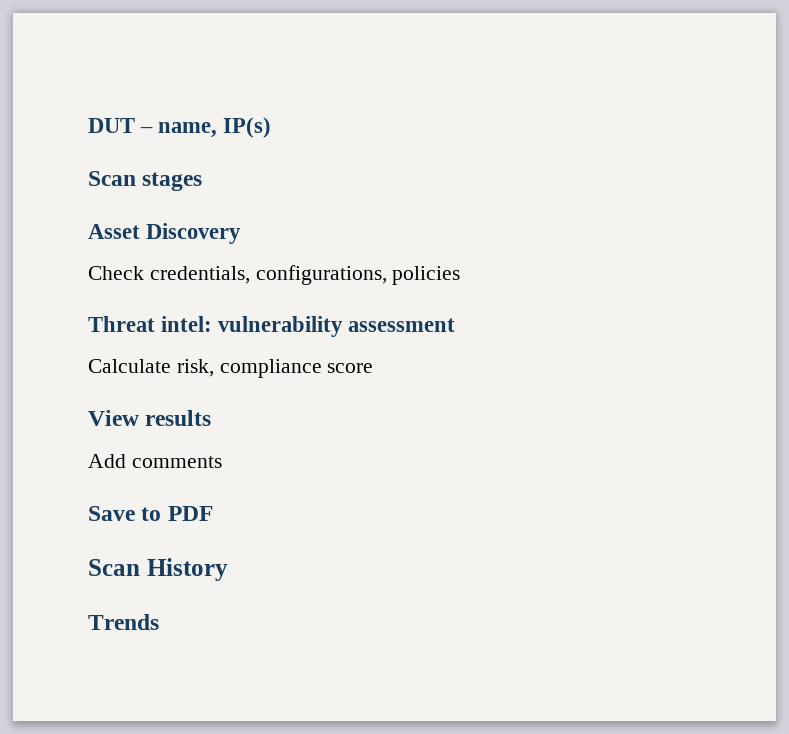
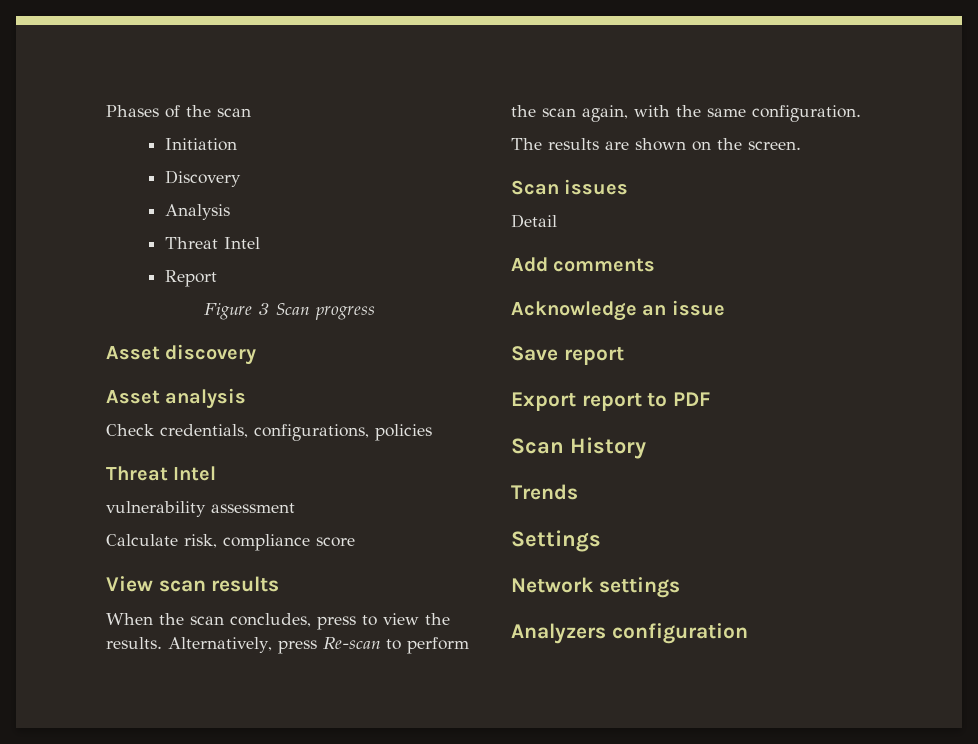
- DUT – name, IP(s)
- Scan stages
- Asset Discovery
+ Phases of the scan
+ Initiation
+ Discovery
+ Analysis
+ Threat Intel
+ Report
+ Figure 3 Scan progress
+ Asset discovery
+ Asset analysis
  Check credentials, configurations, policies
- Threat intel: vulnerability assessment
+ Threat Intel
+ vulnerability assessment
- View results
+ View scan results
+ When the scan concludes, press to view the results. Alternatively, press Re-scan to perform the scan again, with the same configuration.
+ The results are shown on the screen.
+ Scan issues
+ Detail
  Add comments
- Save to PDF
+ Acknowledge an issue
+ Save report
+ Export report to PDF
+ Settings
+ Network settings
+ Analyzers configuration

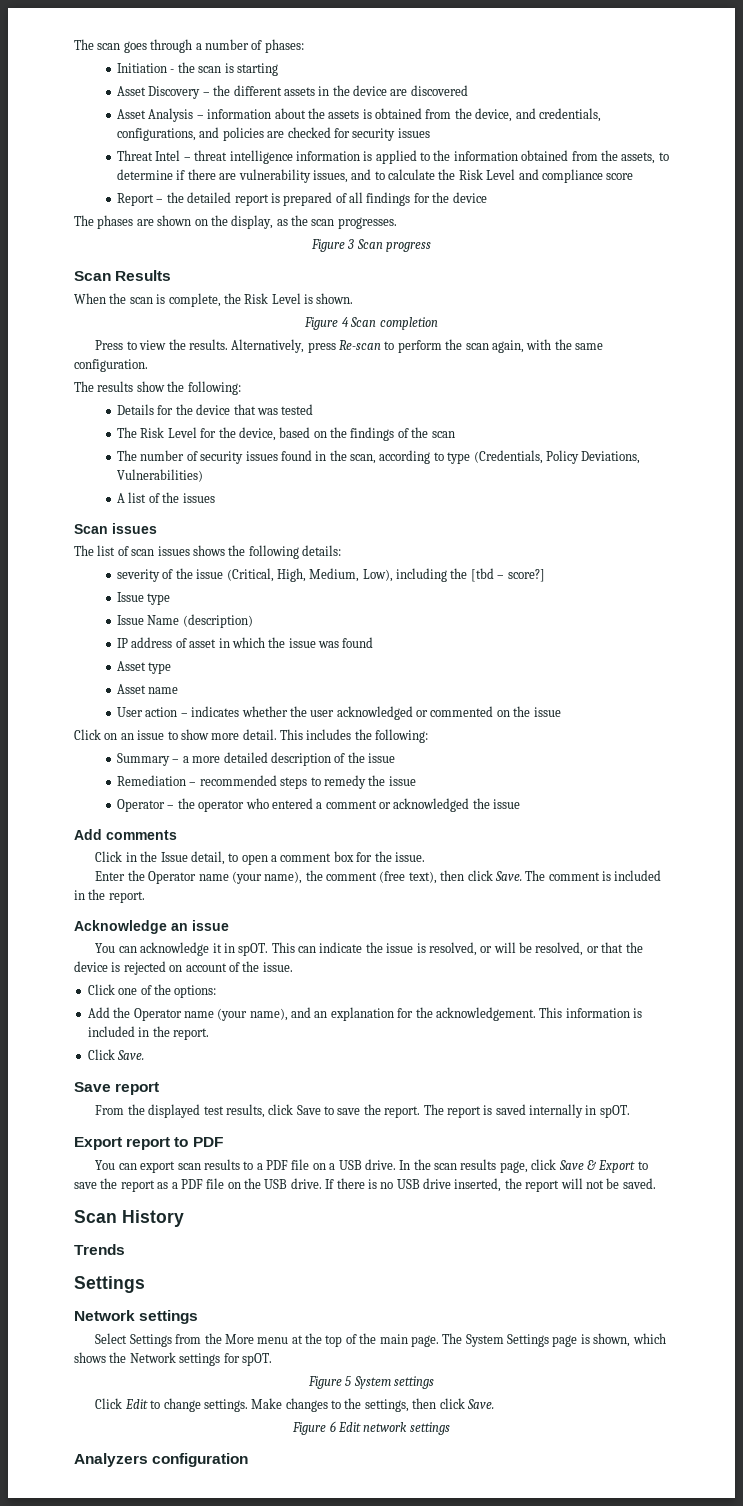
- Phases of the scan
- Initiation
- Discovery
- Analysis
- Threat Intel
- Report
+ The scan goes through a number of phases:
+ Initiation - the scan is starting
+ Asset Discovery – the different assets in the device are discovered
+ Asset Analysis – information about the assets is obtained from the device, and credentials, configurations, and policies are checked for security issues
+ Threat Intel – threat intelligence information is applied to the information obtained from the assets, to determine if there are vulnerability issues, and to calculate the Risk Level and compliance score
+ Report – the detailed report is prepared of all findings for the device
+ The phases are shown on the display, as the scan progresses.
  Figure 3 Scan progress
- Asset discovery
- Asset analysis
- Check credentials, configurations, policies
- Threat Intel
- vulnerability assessment
- Calculate risk, compliance score
- View scan results
- When the scan concludes, press to view the results.
+ Scan Results
+ When the scan is complete, the Risk Level is shown.
+ Figure 4 Scan completion
+ Press to view the results.
- The results are shown on the screen.
+ The results show the following:
+ Details for the device that was tested
+ The Risk Level for the device, based on the findings of the scan
+ The number of security issues found in the scan, according to type (Credentials, Policy Deviations, Vulnerabilities)
+ A list of the issues
  Scan issues
- Detail
+ The list of scan issues shows the following details:
+ severity of the issue (Critical, High, Medium, Low), including the [tbd – score?]
+ Issue type
+ Issue Name (description)
+ IP address of asset in which the issue was found
+ Asset type
+ Asset name
+ User action – indicates whether the user acknowledged or commented on the issue
+ Click on an issue to show more detail. This includes the following:
+ Summary – a more detailed description of the issue
+ Remediation – recommended steps to remedy the issue
+ Operator – the operator who entered a comment or acknowledged the issue
  Add comments
+ Click in the Issue detail, to open a comment box for the issue.
+ Enter the Operator name (your name), the comment (free text), then click Save. The comment is included in the report.
  Acknowledge an issue
+ You can acknowledge it in spOT. This can indicate the issue is resolved, or will be resolved, or that the device is rejected on account of the issue.
+ Click one of the options:
+ Add the Operator name (your name), and an explanation for the acknowledgement. This information is included in the report.
+ Click Save.
  Save report
+ From the displayed test results, click Save to save the report. The report is saved internally in spOT.
  Export report to PDF
+ You can export scan results to a PDF file on a USB drive. In the scan results page, click Save & Export to save the report as a PDF file on the USB drive. If there is no USB drive inserted, the report will not be saved.
+ Select Settings from the More menu at the top of the main page. The System Settings page is shown, which shows the Network settings for spOT.
+ Figure 5 System settings
+ Click Edit to change settings. Make changes to the settings, then click Save.
+ Figure 6 Edit network settings

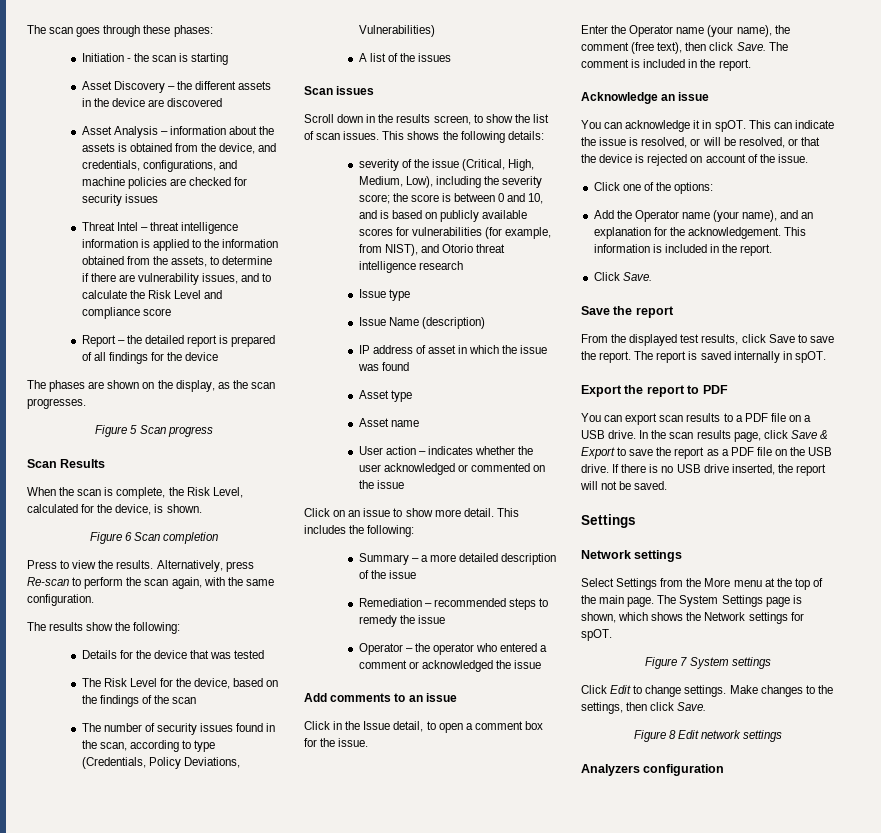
- The scan goes through a number of phases:
+ The scan goes through these phases:
- Asset Analysis – information about the assets is obtained from the device, and credentials, configurations, and policies are checked for security issues
+ Asset Analysis – information about the assets is obtained from the device, and credentials, configurations, and machine policies are checked for security issues
- Figure 3 Scan progress
+ Figure 5 Scan progress
- When the scan is complete, the Risk Level is shown.
+ When the scan is complete, the Risk Level, calculated for the device, is shown.
- Figure 4 Scan completion
+ Figure 6 Scan completion
- The list of scan issues shows the following details:
+ Scroll down in the results screen, to show the list of scan issues. This shows the following details:
- severity of the issue (Critical, High, Medium, Low), including the [tbd – score?]
+ severity of the issue (Critical, High, Medium, Low), including the severity score; the score is between 0 and 10, and is based on publicly available scores for vulnerabilities (for example, from NIST), and Otorio threat intelligence research
- Add comments
+ Add comments to an issue
- Save report
+ Save the report
- Export report to PDF
+ Export the report to PDF
- Scan History
- Trends
- Figure 5 System settings
+ Figure 7 System settings
- Figure 6 Edit network settings
+ Figure 8 Edit network settings

